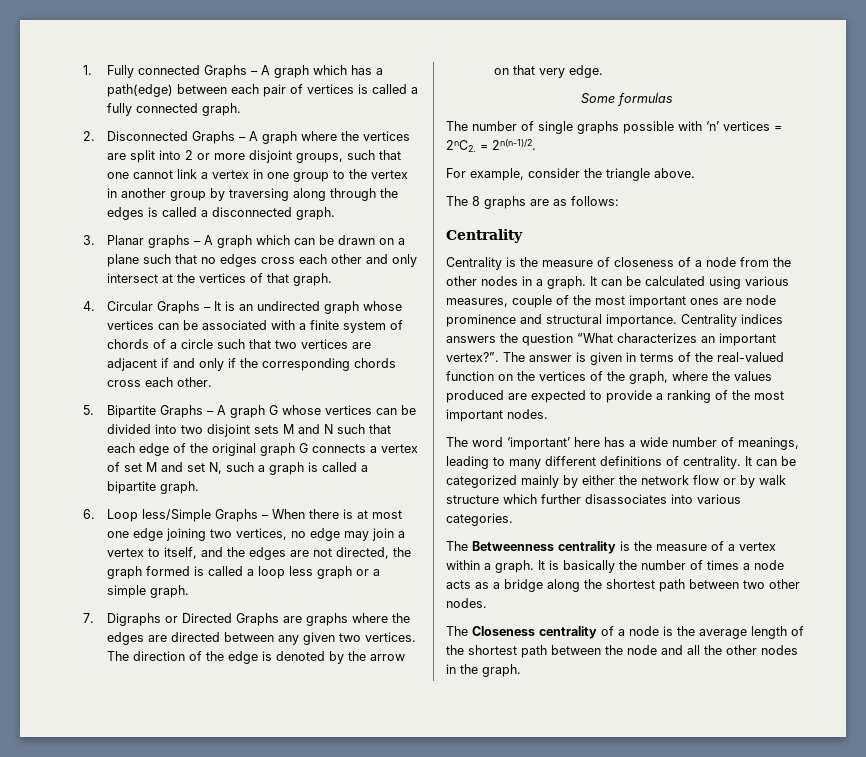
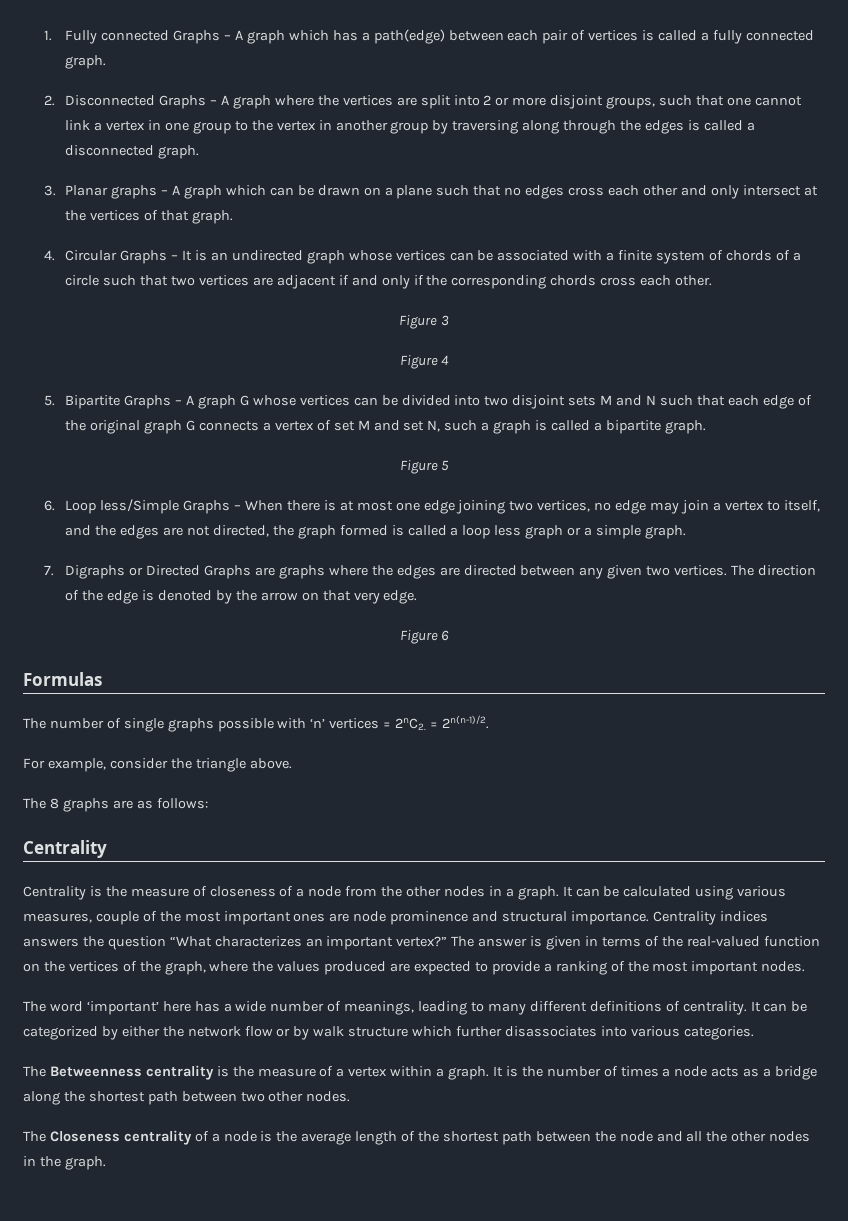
+ Figure 3
+ Figure 4
+ Figure 5
- Some formulas
+ Figure 6
+ Formulas
- Centrality indices answers the question “What characterizes an important vertex?”.
+ Centrality indices answers the question “What characterizes an important vertex?”
- It can be categorized mainly by either the network flow or by walk structure which further disassociates into various categories.
+ It can be categorized by either the network flow or by walk structure which further disassociates into various categories.
- It is basically the number of times a node acts as a bridge along the shortest path between two other nodes.
+ It is the number of times a node acts as a bridge along the shortest path between two other nodes.

